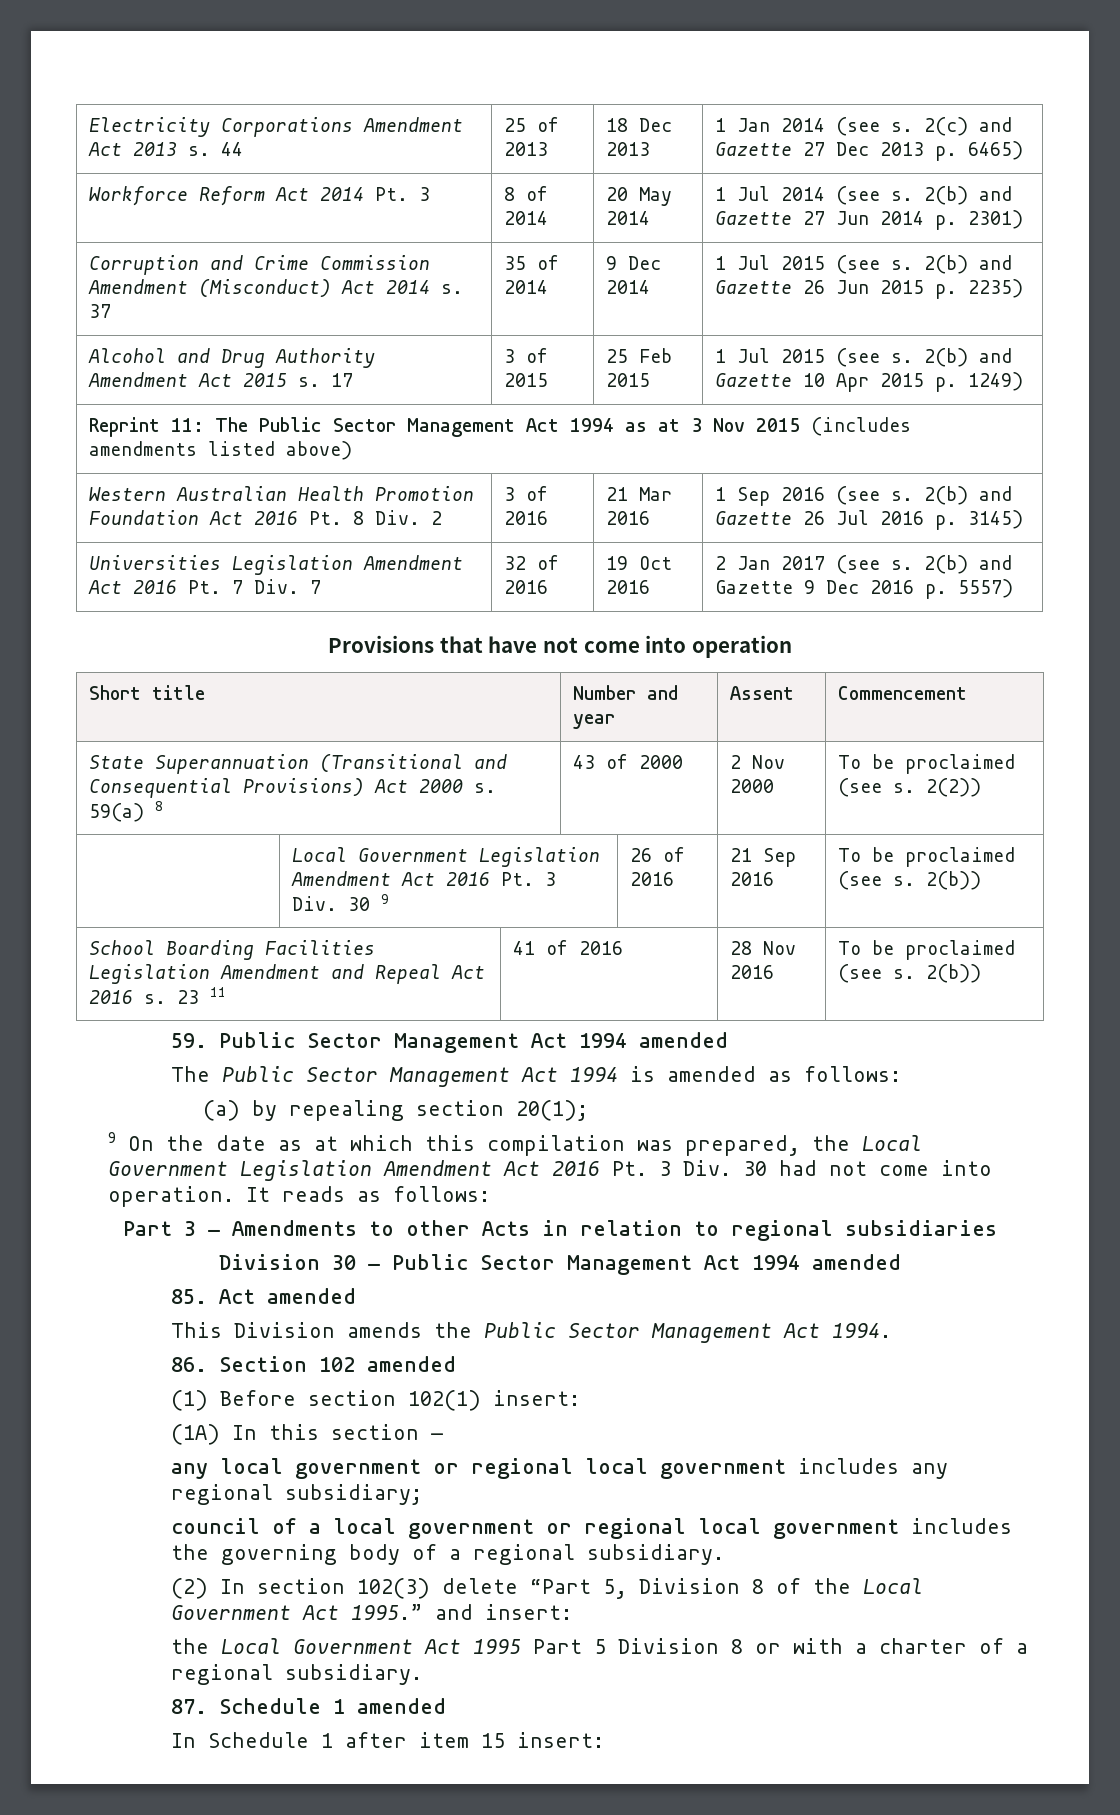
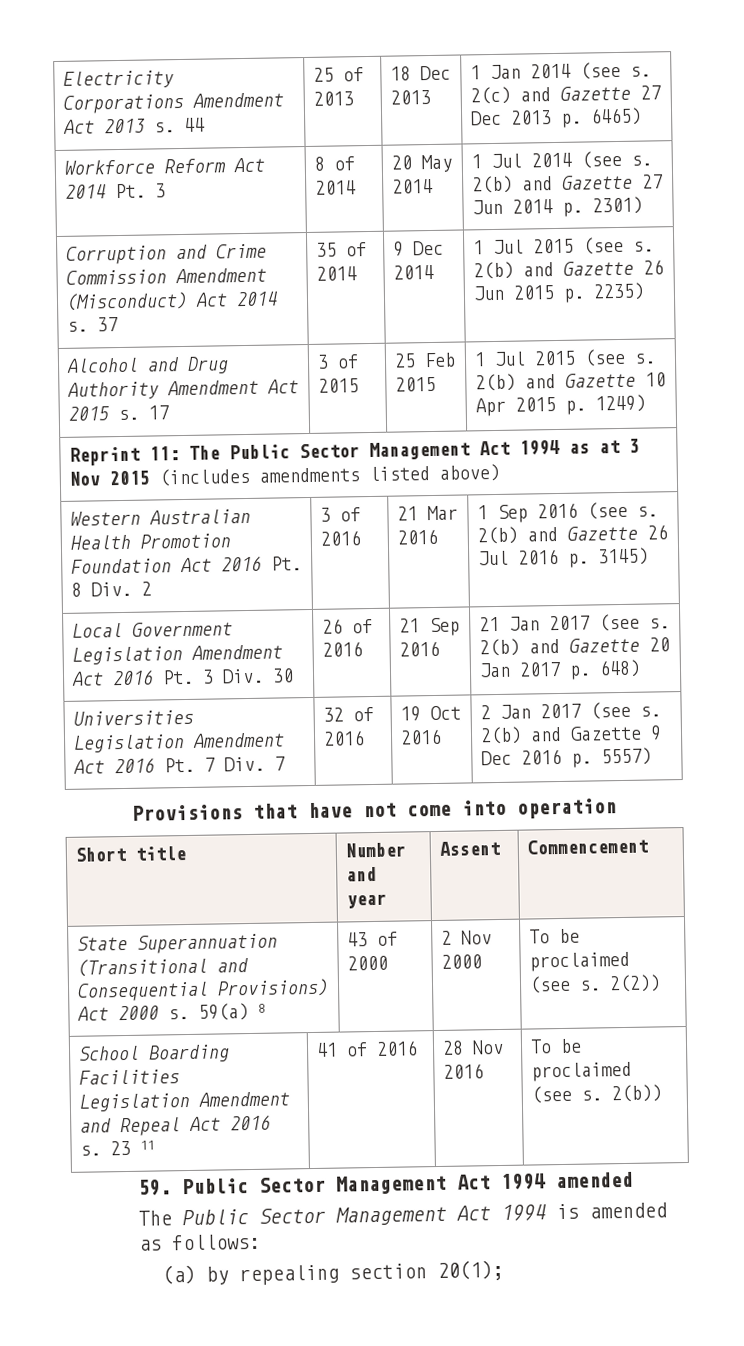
+ Local Government Legislation Amendment Act 2016 Pt. 3 Div. 30 | 26 of 2016 | 21 Sep 2016 | 21 Jan 2017 (see s. 2(b) and Gazette 20 Jan 2017 p. 648)
- | Local Government Legislation Amendment Act 2016 Pt. 3 Div. 30 9 | 26 of 2016 | 21 Sep 2016 | To be proclaimed (see s. 2(b))
- 9 On the date as at which this compilation was prepared, the Local Government Legislation Amendment Act 2016 Pt. 3 Div. 30 had not come into operation. It reads as follows:
- Part 3 — Amendments to other Acts in relation to regional subsidiaries
- Division 30 — Public Sector Management Act 1994 amended
- 85. Act amended
- This Division amends the Public Sector Management Act 1994.
- 86. Section 102 amended
- (1) Before section 102(1) insert:
- (1A) In this section —
- any local government or regional local government includes any regional subsidiary;
- council of a local government or regional local government includes the governing body of a regional subsidiary.
- (2) In section 102(3) delete “Part 5, Division 8 of the Local Government Act 1995.” and insert:
- the Local Government Act 1995 Part 5 Division 8 or with a charter of a regional subsidiary.
- 87. Schedule 1 amended
- In Schedule 1 after item 15 insert:

